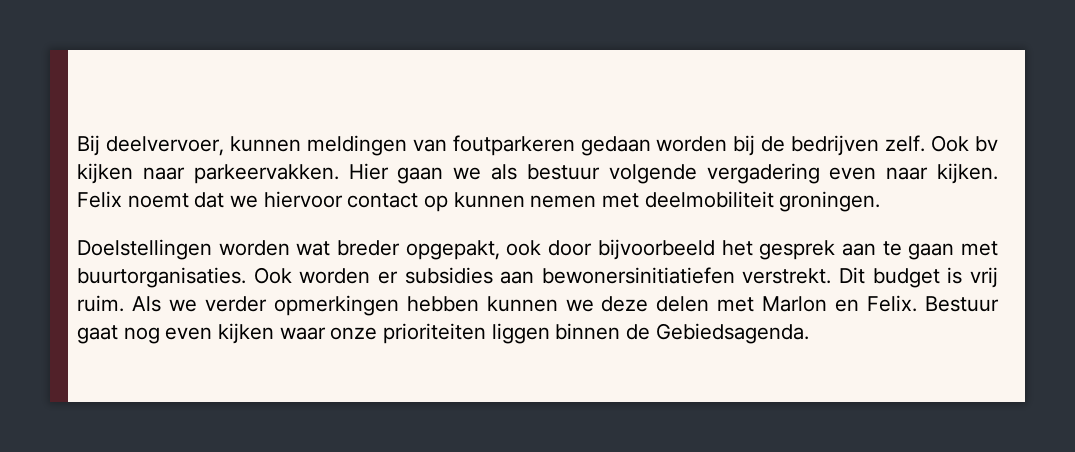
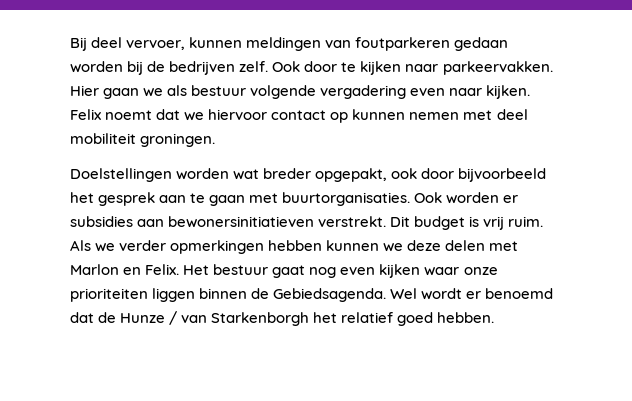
- Bij deelvervoer, kunnen meldingen van foutparkeren gedaan worden bij de bedrijven zelf.
+ Bij deel vervoer, kunnen meldingen van foutparkeren gedaan worden bij de bedrijven zelf.
- Ook bv kijken naar parkeervakken.
+ Ook door te kijken naar parkeervakken.
- Felix noemt dat we hiervoor contact op kunnen nemen met deelmobiliteit groningen.
+ Felix noemt dat we hiervoor contact op kunnen nemen met deel mobiliteit groningen.
- Ook worden er subsidies aan bewonersinitiatiefen verstrekt.
+ Ook worden er subsidies aan bewonersinitiatieven verstrekt.
- Bestuur gaat nog even kijken waar onze prioriteiten liggen binnen de Gebiedsagenda.
+ Het bestuur gaat nog even kijken waar onze prioriteiten liggen binnen de Gebiedsagenda.
+ Wel wordt er benoemd dat de Hunze / van Starkenborgh het relatief goed hebben.

